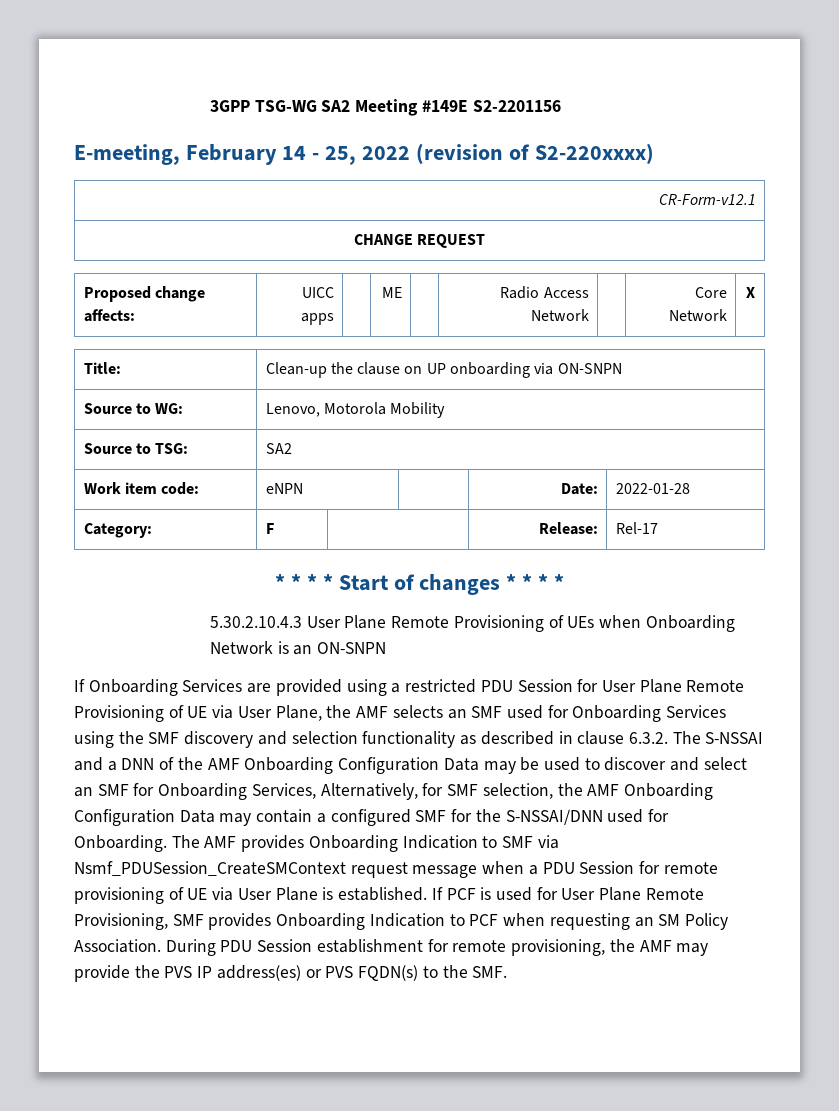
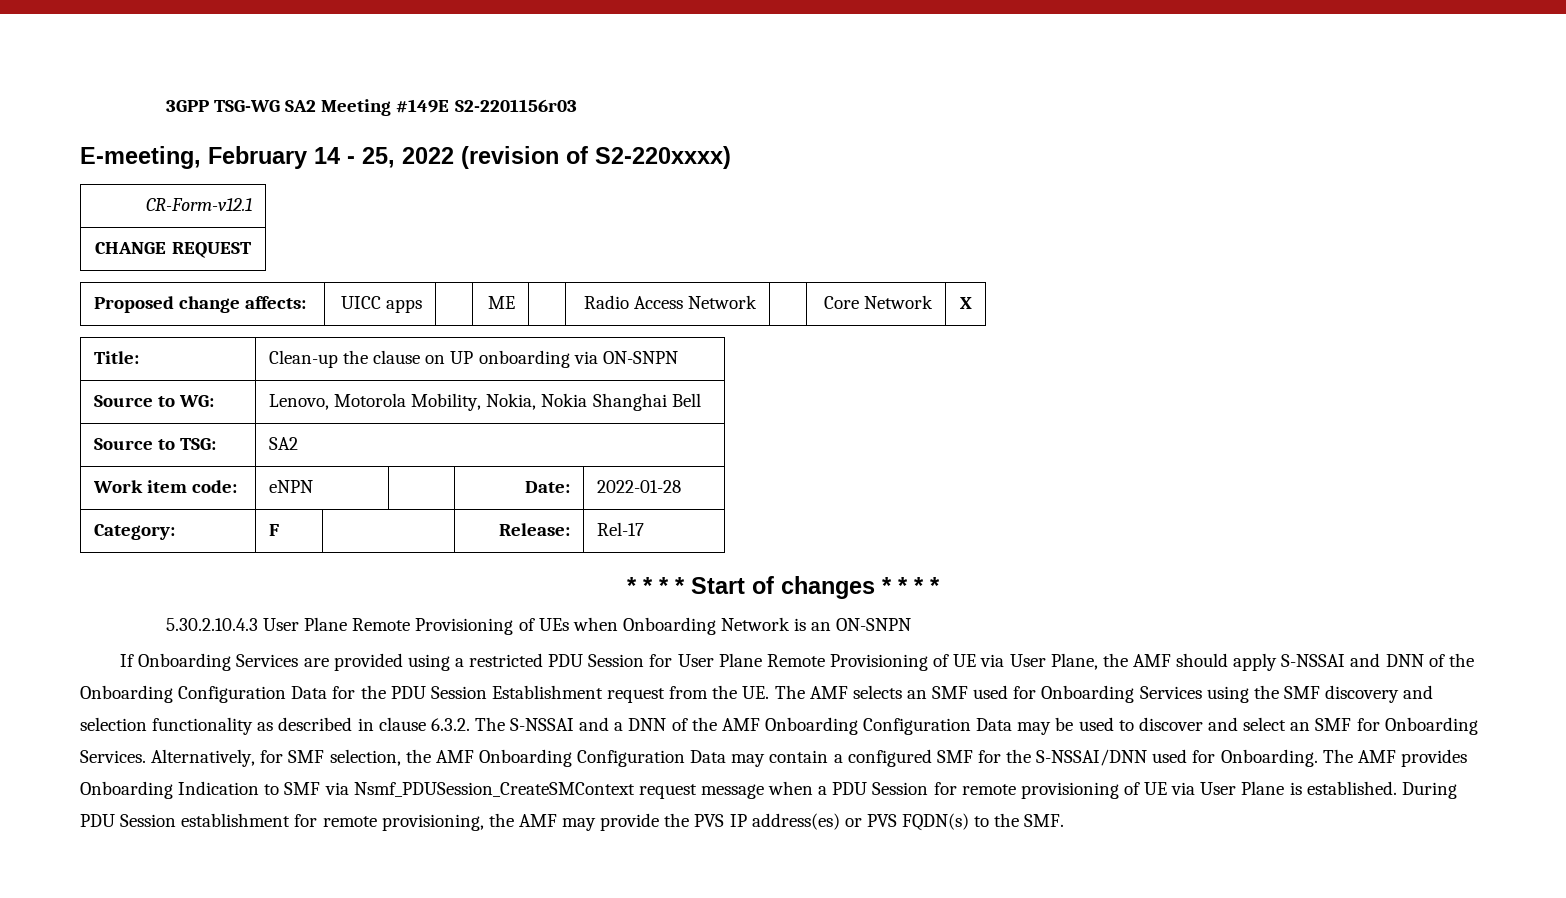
- 3GPP TSG-WG SA2 Meeting #149E S2-2201156
+ 3GPP TSG-WG SA2 Meeting #149E S2-2201156r03
- Source to WG: | Lenovo, Motorola Mobility
+ Source to WG: | Lenovo, Motorola Mobility, Nokia, Nokia Shanghai Bell
- If Onboarding Services are provided using a restricted PDU Session for User Plane Remote Provisioning of UE via User Plane, the AMF selects an SMF used for Onboarding Services using the SMF discovery and selection functionality as described in clause 6.3.2. The S-NSSAI and a DNN of the AMF Onboarding Configuration Data may be used to discover and select an SMF for Onboarding Services, Alternatively, for SMF selection, the AMF Onboarding Configuration Data may contain a configured SMF for the S-NSSAI/DNN used for Onboarding.
+ If Onboarding Services are provided using a restricted PDU Session for User Plane Remote Provisioning of UE via User Plane, the AMF should apply S-NSSAI and DNN of the Onboarding Configuration Data for the PDU Session Establishment request from the UE. The AMF selects an SMF used for Onboarding Services using the SMF discovery and selection functionality as described in clause 6.3.2. The S-NSSAI and a DNN of the AMF Onboarding Configuration Data may be used to discover and select an SMF for Onboarding Services. Alternatively, for SMF selection, the AMF Onboarding Configuration Data may contain a configured SMF for the S-NSSAI/DNN used for Onboarding.
- If PCF is used for User Plane Remote Provisioning, SMF provides Onboarding Indication to PCF when requesting an SM Policy Association.

